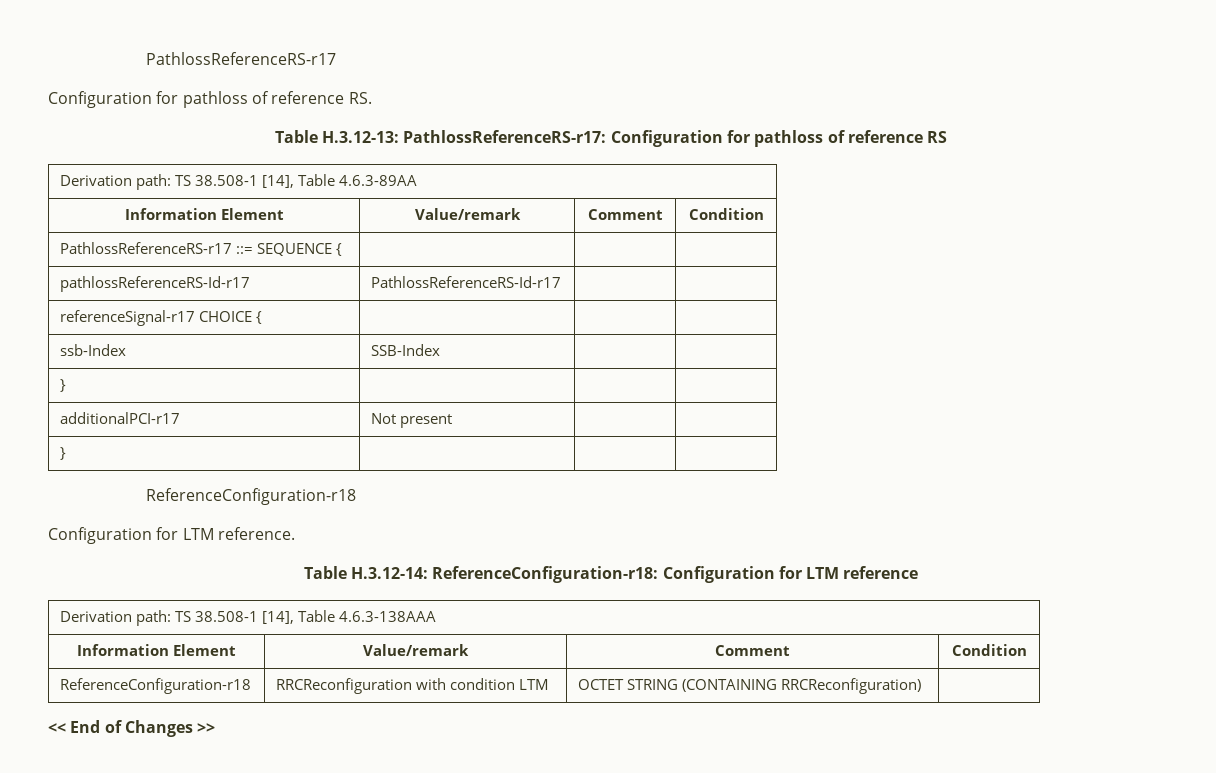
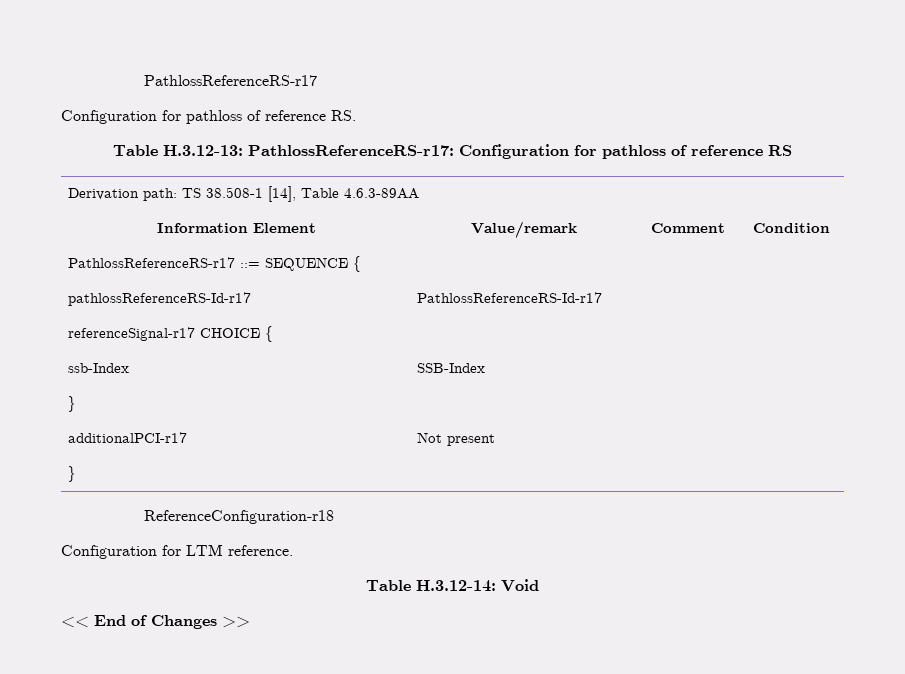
- Table H.3.12-14: ReferenceConfiguration-r18: Configuration for LTM reference
- Derivation path: TS 38.508-1 [14], Table 4.6.3-138AAA
- Information Element | Value/remark | Comment | Condition
- ReferenceConfiguration-r18 | RRCReconfiguration with condition LTM | OCTET STRING (CONTAINING RRCReconfiguration) |
+ Table H.3.12-14: Void

